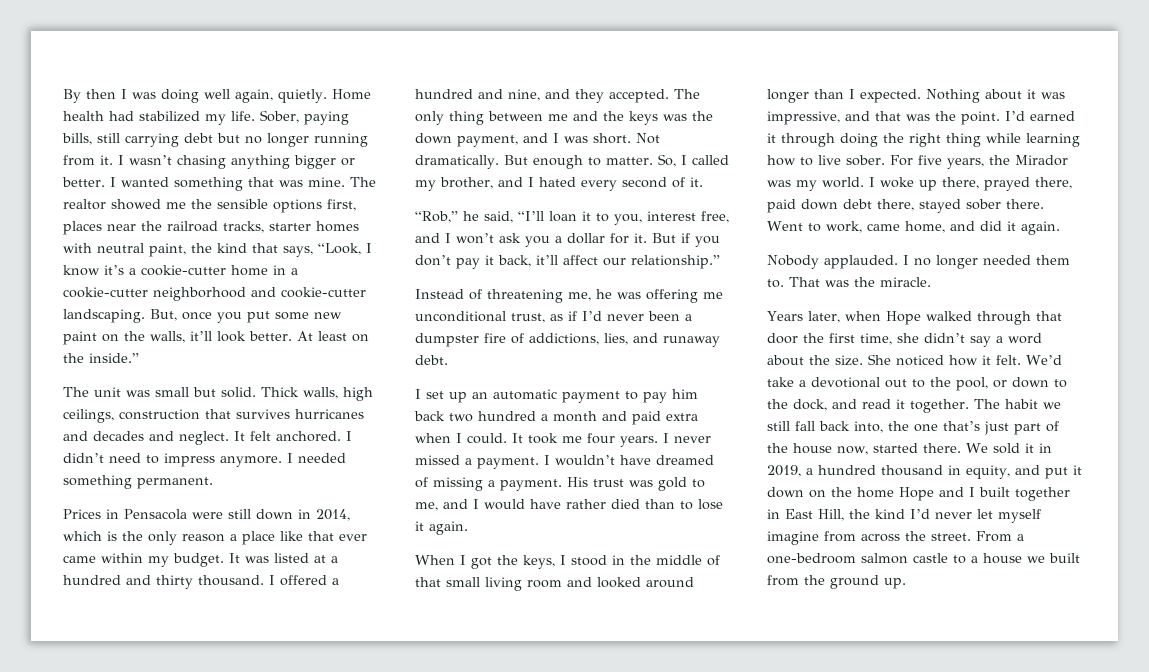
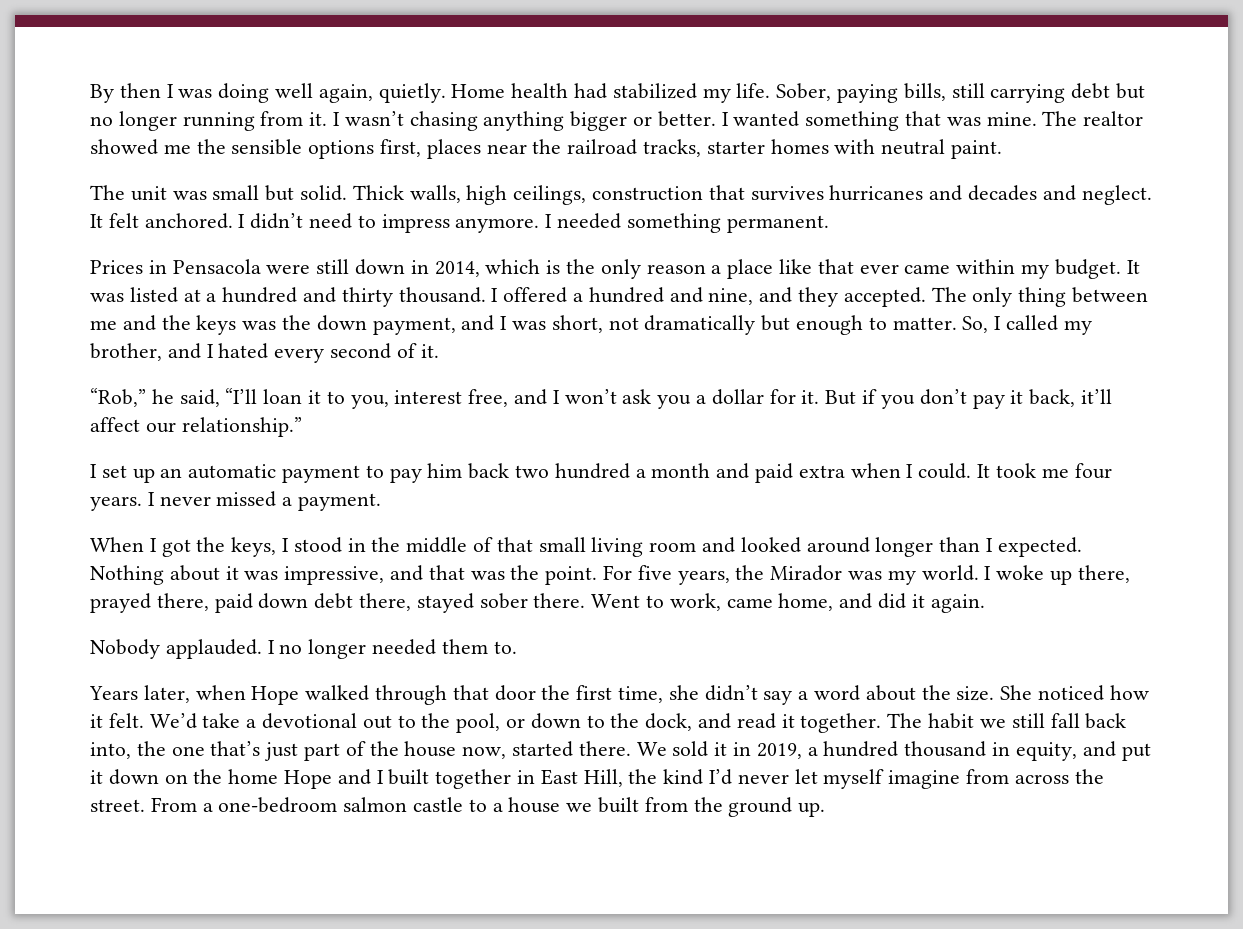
- The realtor showed me the sensible options first, places near the railroad tracks, starter homes with neutral paint, the kind that says, “Look, I know it’s a cookie-cutter home in a cookie-cutter neighborhood and cookie-cutter landscaping. But, once you put some new paint on the walls, it’ll look better. At least on the inside.”
+ The realtor showed me the sensible options first, places near the railroad tracks, starter homes with neutral paint.
- The only thing between me and the keys was the down payment, and I was short. Not dramatically. But enough to matter.
+ The only thing between me and the keys was the down payment, and I was short, not dramatically but enough to matter.
- Instead of threatening me, he was offering me unconditional trust, as if I’d never been a dumpster fire of addictions, lies, and runaway debt.
- I wouldn’t have dreamed of missing a payment. His trust was gold to me, and I would have rather died than to lose it again.
- I’d earned it through doing the right thing while learning how to live sober.
- That was the miracle.

